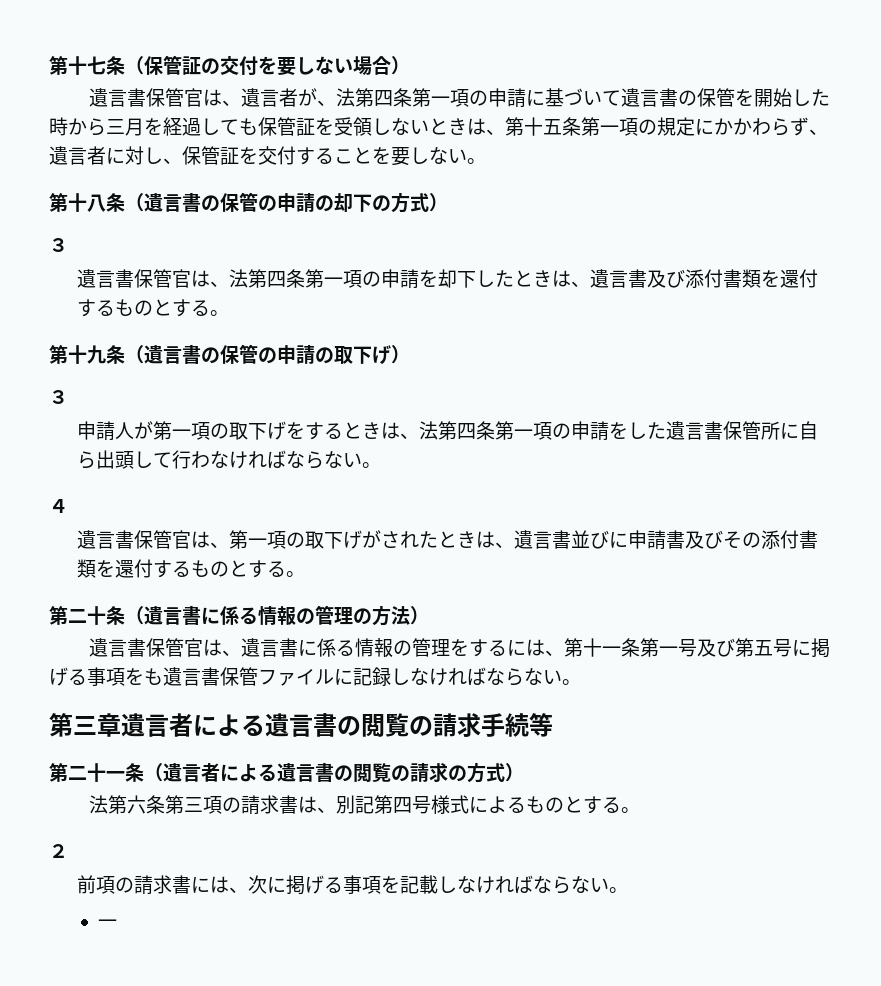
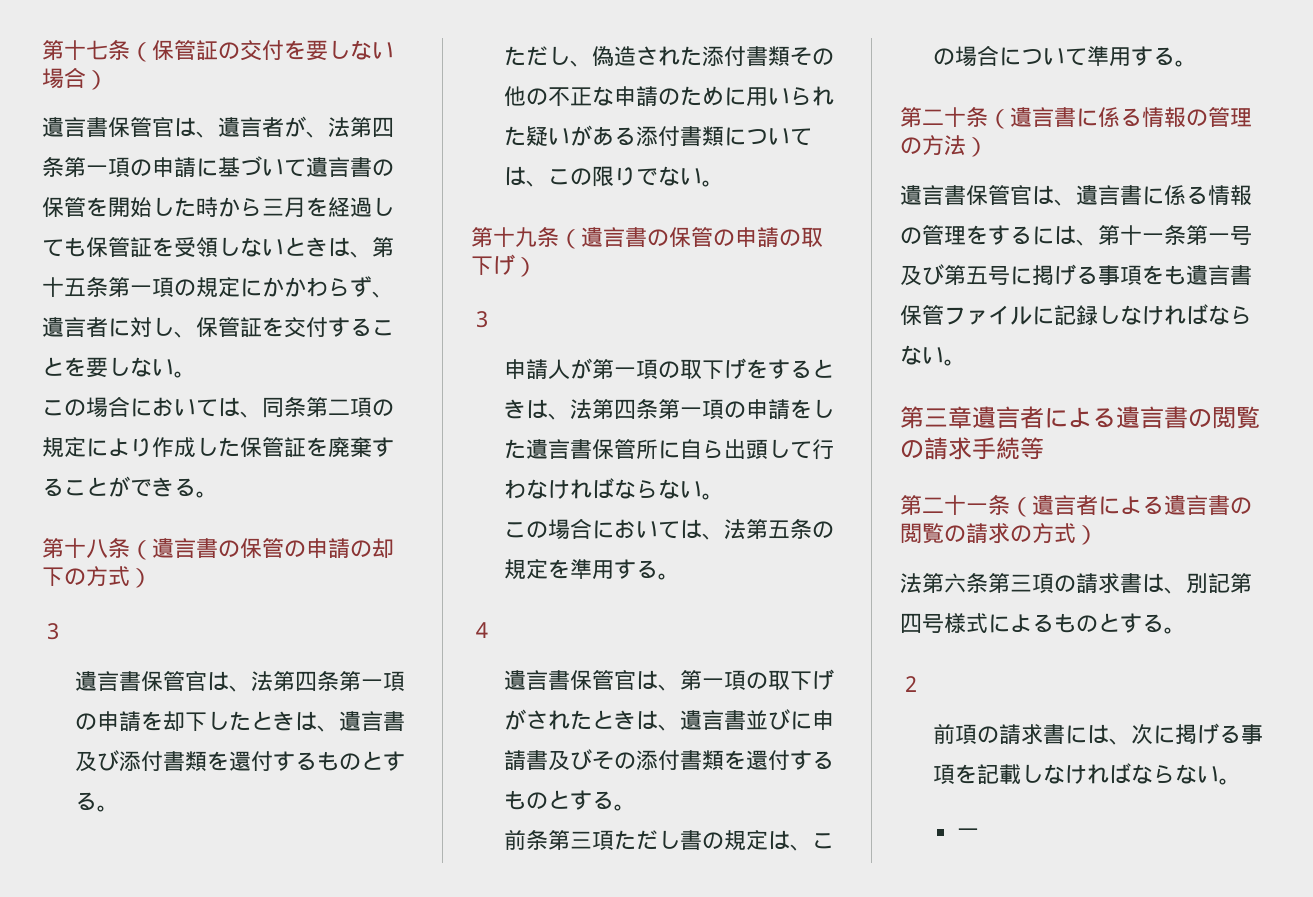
+ この場合においては、同条第二項の規定により作成した保管証を廃棄することができる。
+ ただし、偽造された添付書類その他の不正な申請のために用いられた疑いがある添付書類については、この限りでない。
+ この場合においては、法第五条の規定を準用する。
+ 前条第三項ただし書の規定は、この場合について準用する。

